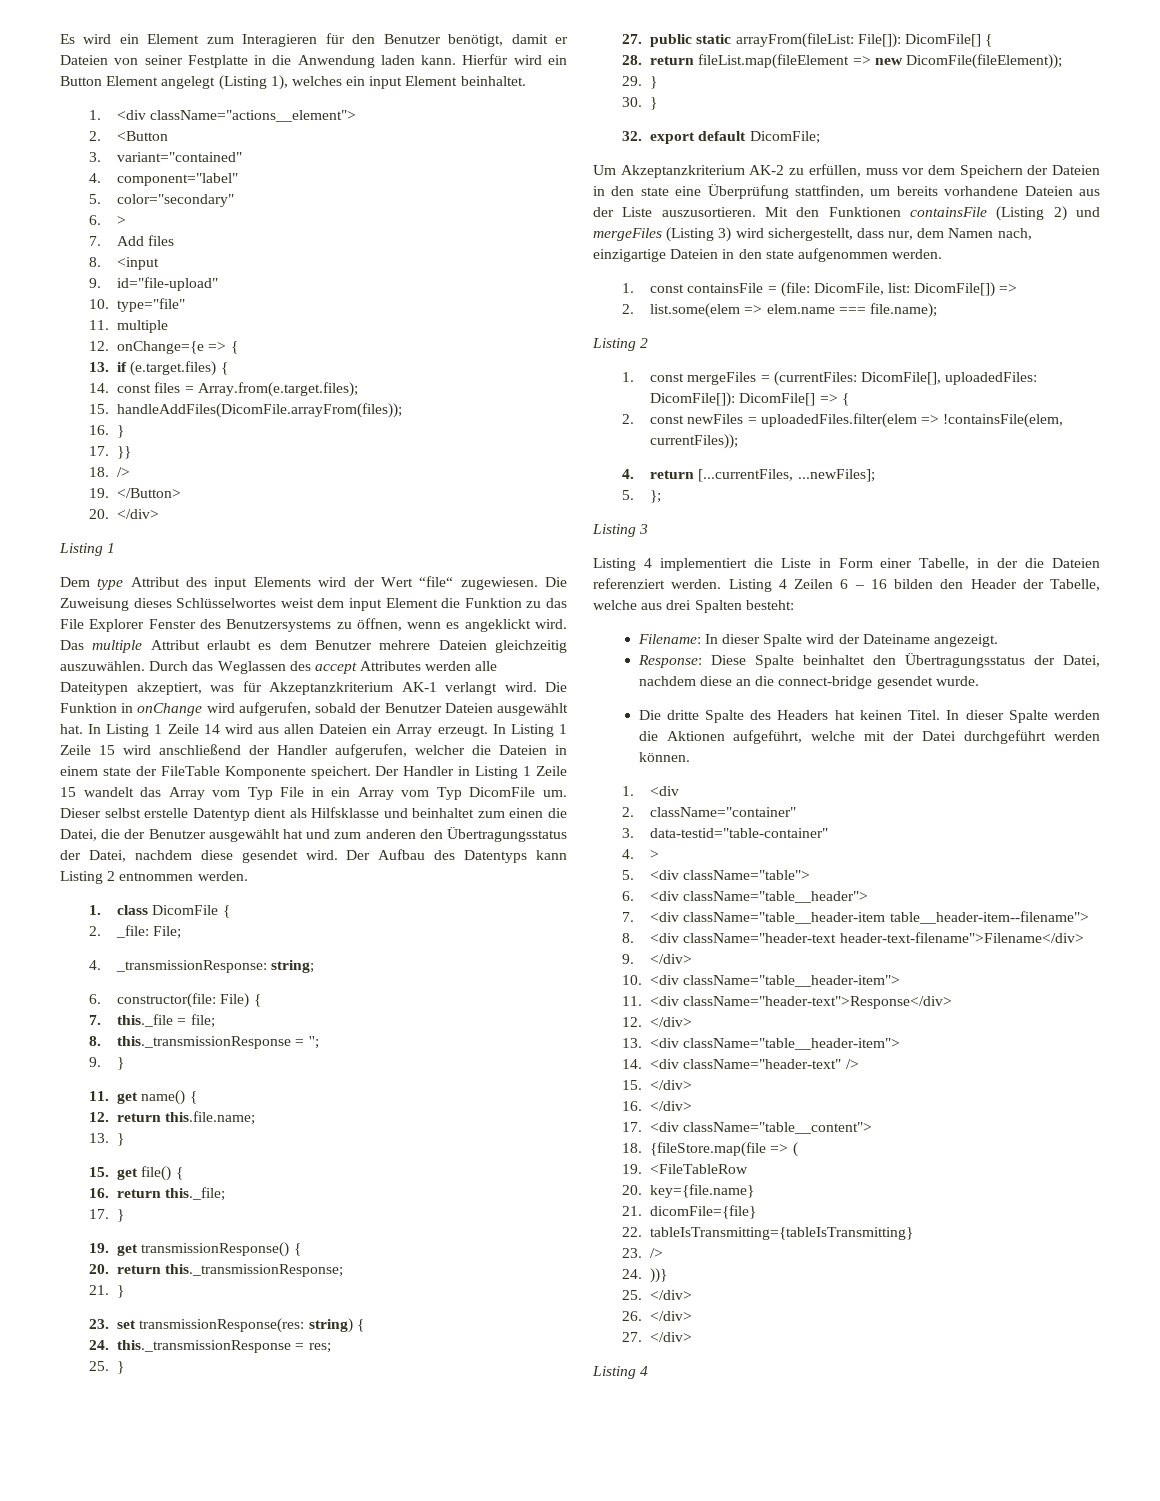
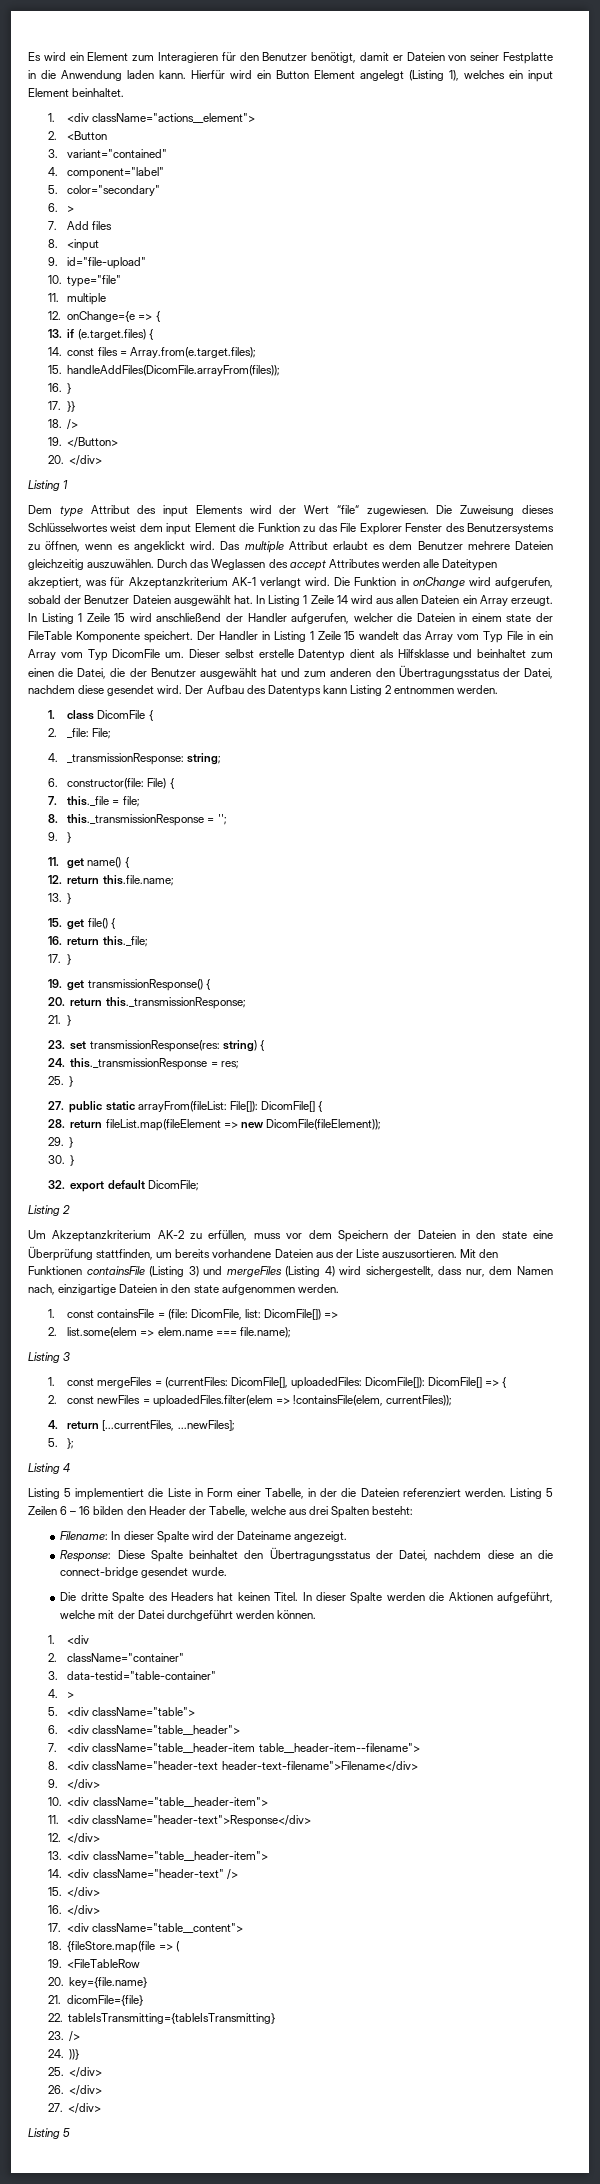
  32. export default DicomFile;
+ Listing 2
- Mit den Funktionen containsFile (Listing 2) und mergeFiles (Listing 3) wird sichergestellt, dass nur, dem Namen nach, einzigartige Dateien in den state aufgenommen werden.
+ Mit den Funktionen containsFile (Listing 3) und mergeFiles (Listing 4) wird sichergestellt, dass nur, dem Namen nach, einzigartige Dateien in den state aufgenommen werden.
  2. list.some(elem => elem.name === file.name);
- Listing 2
+ Listing 3
- Listing 3
- Listing 4 implementiert die Liste in Form einer Tabelle, in der die Dateien referenziert werden.
+ Listing 4
+ Listing 5 implementiert die Liste in Form einer Tabelle, in der die Dateien referenziert werden.
- Listing 4 Zeilen 6 – 16 bilden den Header der Tabelle, welche aus drei Spalten besteht:
+ Listing 5 Zeilen 6 – 16 bilden den Header der Tabelle, welche aus drei Spalten besteht:
  27. </div>
- Listing 4
+ Listing 5

